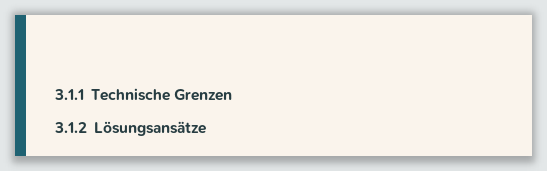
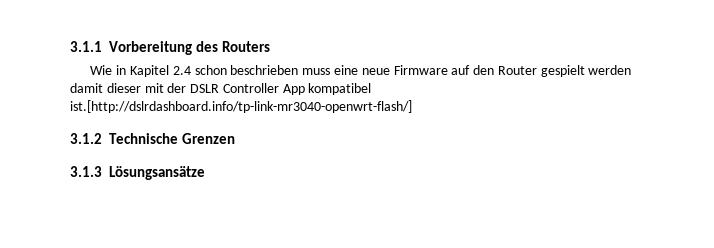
- 3.1.1 Technische Grenzen
+ 3.1.1 Vorbereitung des Routers
+ Wie in Kapitel 2.4 schon beschrieben muss eine neue Firmware auf den Router gespielt werden damit dieser mit der DSLR Controller App kompatibel ist.[http://dslrdashboard.info/tp-link-mr3040-openwrt-flash/]
+ 3.1.2 Technische Grenzen
- 3.1.2 Lösungsansätze
+ 3.1.3 Lösungsansätze

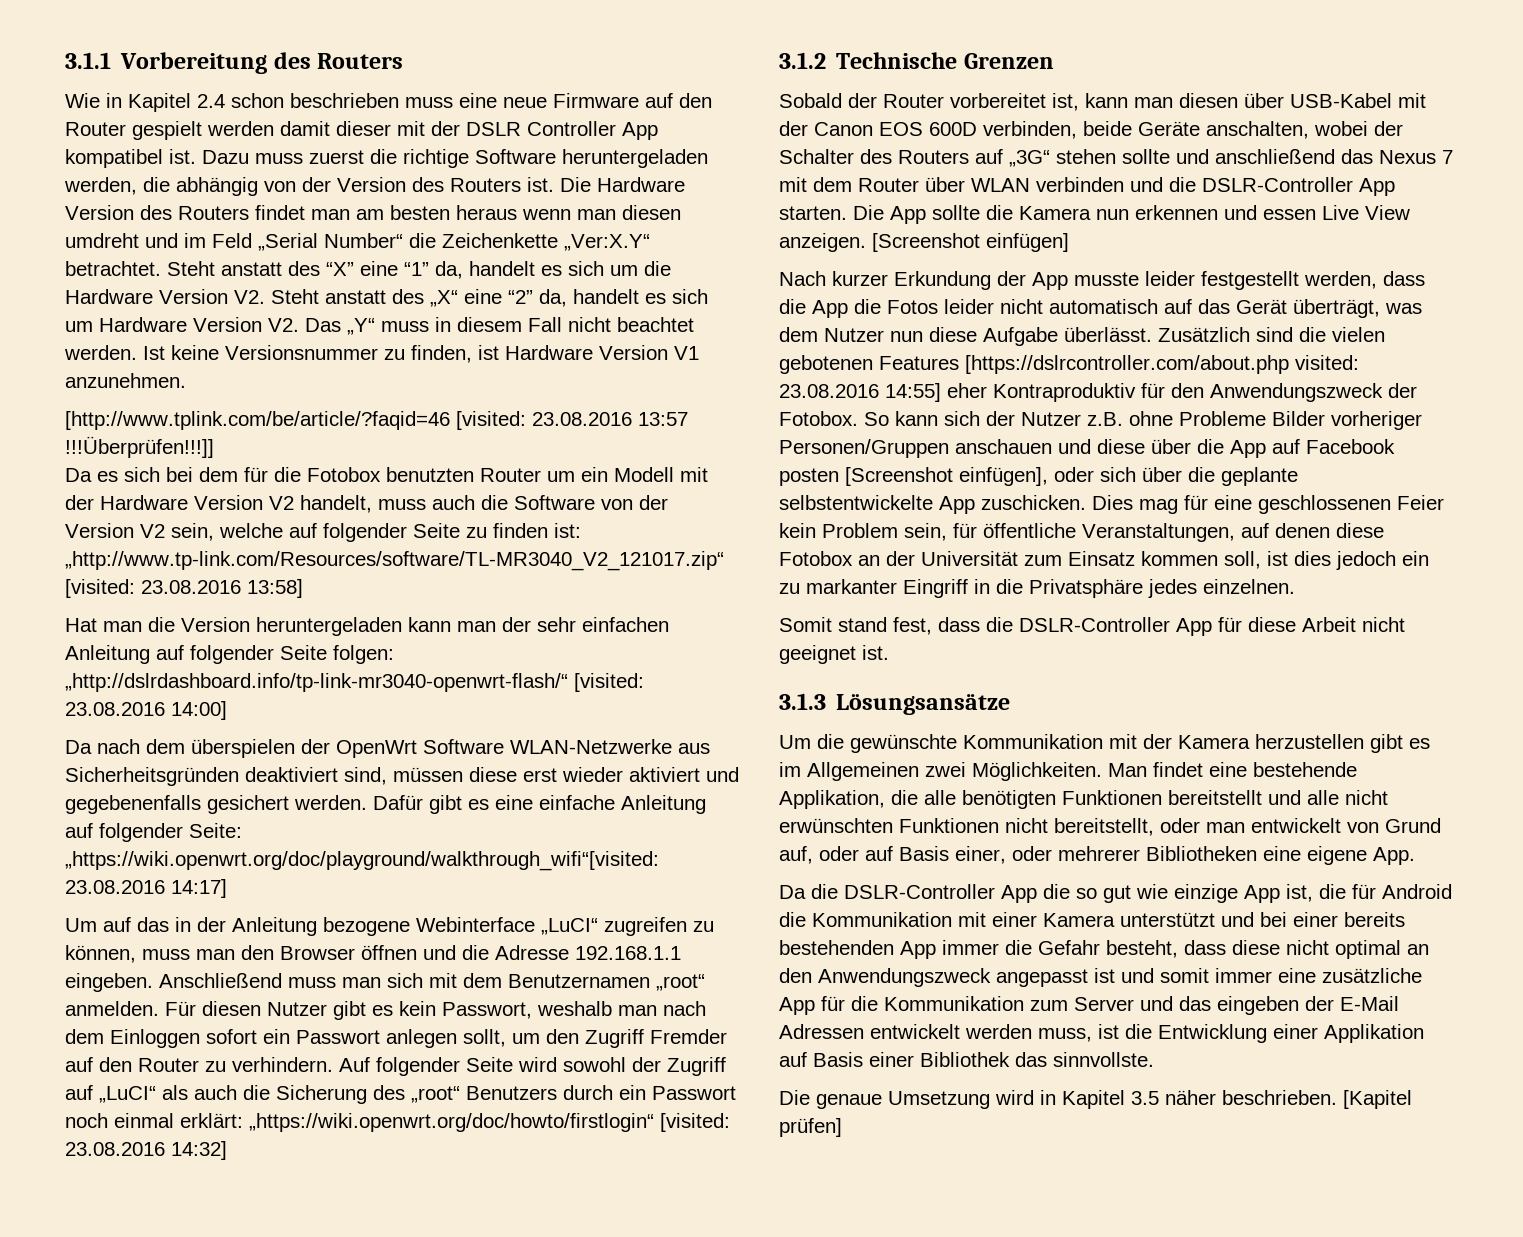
- Wie in Kapitel 2.4 schon beschrieben muss eine neue Firmware auf den Router gespielt werden damit dieser mit der DSLR Controller App kompatibel ist.[http://dslrdashboard.info/tp-link-mr3040-openwrt-flash/]
+ Wie in Kapitel 2.4 schon beschrieben muss eine neue Firmware auf den Router gespielt werden damit dieser mit der DSLR Controller App kompatibel ist. Dazu muss zuerst die richtige Software heruntergeladen werden, die abhängig von der Version des Routers ist. Die Hardware Version des Routers findet man am besten heraus wenn man diesen umdreht und im Feld „Serial Number“ die Zeichenkette „Ver:X.Y“ betrachtet. Steht anstatt des “X” eine “1” da, handelt es sich um die Hardware Version V2. Steht anstatt des „X“ eine “2” da, handelt es sich um Hardware Version V2. Das „Y“ muss in diesem Fall nicht beachtet werden. Ist keine Versionsnummer zu finden, ist Hardware Version V1 anzunehmen.
+ [http://www.tplink.com/be/article/?faqid=46 [visited: 23.08.2016 13:57 !!!Überprüfen!!!]]
+ Da es sich bei dem für die Fotobox benutzten Router um ein Modell mit der Hardware Version V2 handelt, muss auch die Software von der Version V2 sein, welche auf folgender Seite zu finden ist: „http://www.tp-link.com/Resources/software/TL-MR3040_V2_121017.zip“ [visited: 23.08.2016 13:58]
+ Hat man die Version heruntergeladen kann man der sehr einfachen Anleitung auf folgender Seite folgen: „http://dslrdashboard.info/tp-link-mr3040-openwrt-flash/“ [visited: 23.08.2016 14:00]
+ Da nach dem überspielen der OpenWrt Software WLAN-Netzwerke aus Sicherheitsgründen deaktiviert sind, müssen diese erst wieder aktiviert und gegebenenfalls gesichert werden. Dafür gibt es eine einfache Anleitung auf folgender Seite: „https://wiki.openwrt.org/doc/playground/walkthrough_wifi“[visited: 23.08.2016 14:17]
+ Um auf das in der Anleitung bezogene Webinterface „LuCI“ zugreifen zu können, muss man den Browser öffnen und die Adresse 192.168.1.1 eingeben. Anschließend muss man sich mit dem Benutzernamen „root“ anmelden. Für diesen Nutzer gibt es kein Passwort, weshalb man nach dem Einloggen sofort ein Passwort anlegen sollt, um den Zugriff Fremder auf den Router zu verhindern. Auf folgender Seite wird sowohl der Zugriff auf „LuCI“ als auch die Sicherung des „root“ Benutzers durch ein Passwort noch einmal erklärt: „https://wiki.openwrt.org/doc/howto/firstlogin“ [visited: 23.08.2016 14:32]
  3.1.2 Technische Grenzen
+ Sobald der Router vorbereitet ist, kann man diesen über USB-Kabel mit der Canon EOS 600D verbinden, beide Geräte anschalten, wobei der Schalter des Routers auf „3G“ stehen sollte und anschließend das Nexus 7 mit dem Router über WLAN verbinden und die DSLR-Controller App starten. Die App sollte die Kamera nun erkennen und essen Live View anzeigen. [Screenshot einfügen]
+ Nach kurzer Erkundung der App musste leider festgestellt werden, dass die App die Fotos leider nicht automatisch auf das Gerät überträgt, was dem Nutzer nun diese Aufgabe überlässt. Zusätzlich sind die vielen gebotenen Features [https://dslrcontroller.com/about.php visited: 23.08.2016 14:55] eher Kontraproduktiv für den Anwendungszweck der Fotobox. So kann sich der Nutzer z.B. ohne Probleme Bilder vorheriger Personen/Gruppen anschauen und diese über die App auf Facebook posten [Screenshot einfügen], oder sich über die geplante selbstentwickelte App zuschicken. Dies mag für eine geschlossenen Feier kein Problem sein, für öffentliche Veranstaltungen, auf denen diese Fotobox an der Universität zum Einsatz kommen soll, ist dies jedoch ein zu markanter Eingriff in die Privatsphäre jedes einzelnen.
+ Somit stand fest, dass die DSLR-Controller App für diese Arbeit nicht geeignet ist.
  3.1.3 Lösungsansätze
+ Um die gewünschte Kommunikation mit der Kamera herzustellen gibt es im Allgemeinen zwei Möglichkeiten. Man findet eine bestehende Applikation, die alle benötigten Funktionen bereitstellt und alle nicht erwünschten Funktionen nicht bereitstellt, oder man entwickelt von Grund auf, oder auf Basis einer, oder mehrerer Bibliotheken eine eigene App.
+ Da die DSLR-Controller App die so gut wie einzige App ist, die für Android die Kommunikation mit einer Kamera unterstützt und bei einer bereits bestehenden App immer die Gefahr besteht, dass diese nicht optimal an den Anwendungszweck angepasst ist und somit immer eine zusätzliche App für die Kommunikation zum Server und das eingeben der E-Mail Adressen entwickelt werden muss, ist die Entwicklung einer Applikation auf Basis einer Bibliothek das sinnvollste.
+ Die genaue Umsetzung wird in Kapitel 3.5 näher beschrieben. [Kapitel prüfen]

